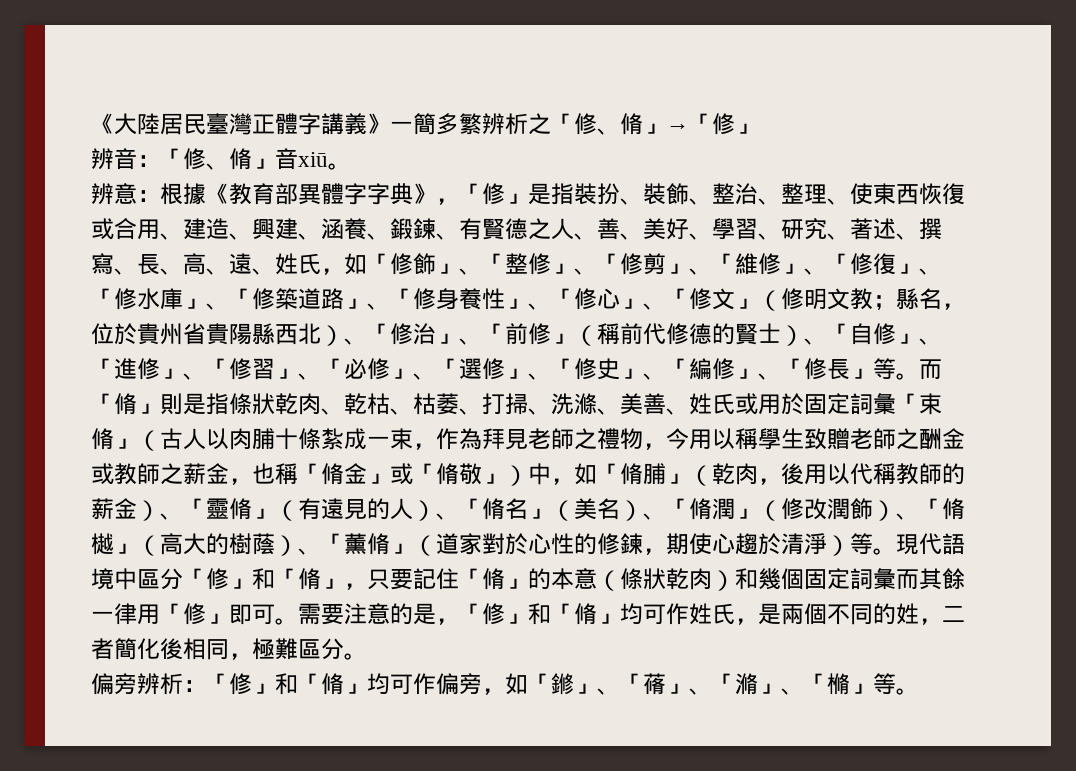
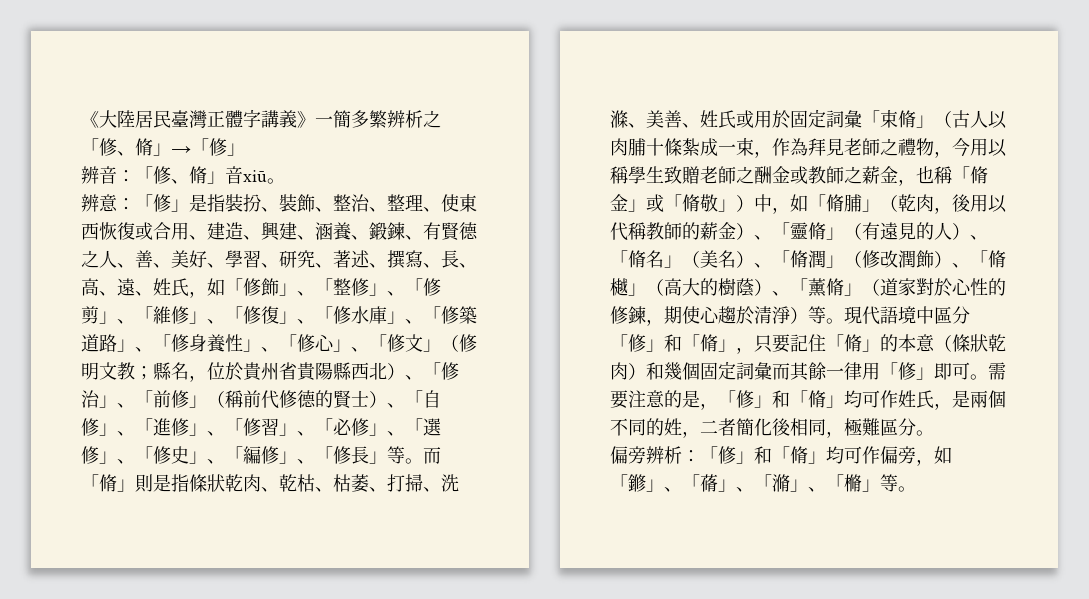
- 根據《教育部異體字字典》，「修」是指裝扮、裝飾、整治、整理、使東西恢復或合用、建造、興建、涵養、鍛鍊、有賢德之人、善、美好、學習、研究、著述、撰寫、長、高、遠、姓氏，如「修飾」、「整修」、「修剪」、「維修」、「修復」、「修水庫」、「修築道路」、「修身養性」、「修心」、「修文」（修明文教；
+ 「修」是指裝扮、裝飾、整治、整理、使東西恢復或合用、建造、興建、涵養、鍛鍊、有賢德之人、善、美好、學習、研究、著述、撰寫、長、高、遠、姓氏，如「修飾」、「整修」、「修剪」、「維修」、「修復」、「修水庫」、「修築道路」、「修身養性」、「修心」、「修文」（修明文教；

